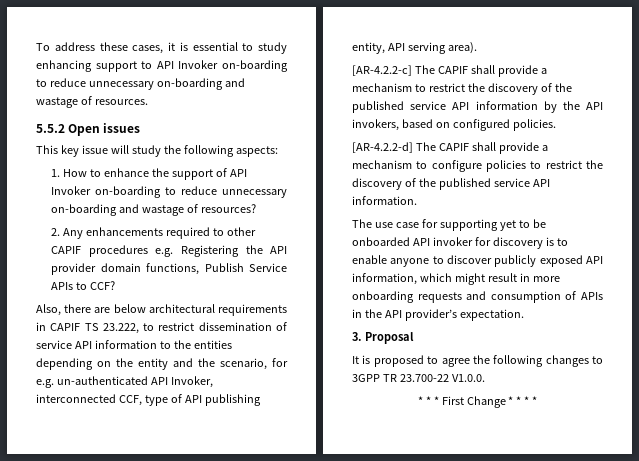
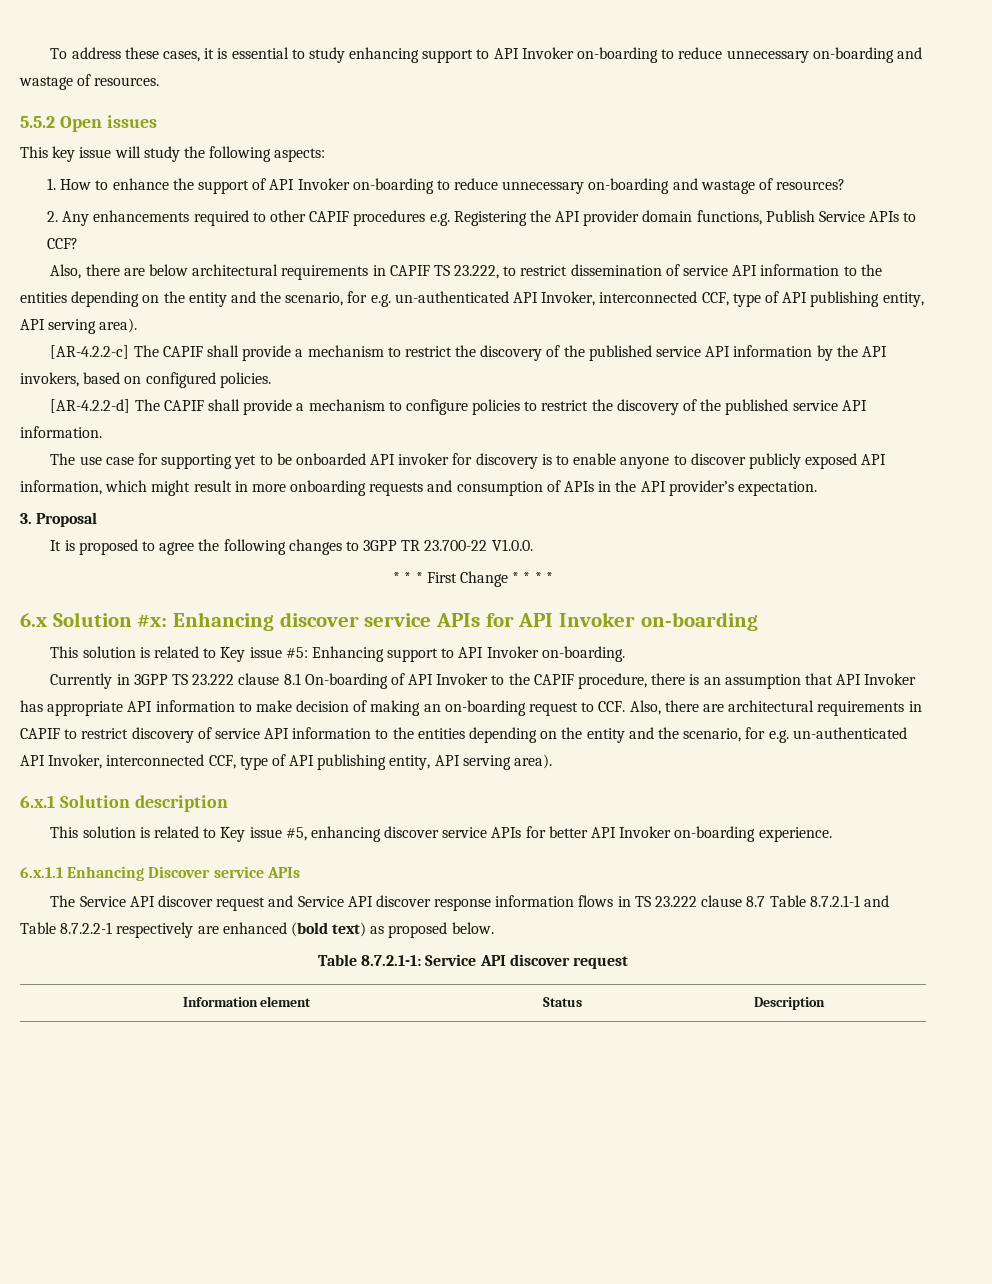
+ 6.x Solution #x: Enhancing discover service APIs for API Invoker on-boarding
+ This solution is related to Key issue #5: Enhancing support to API Invoker on-boarding.
+ Currently in 3GPP TS 23.222 clause 8.1 On-boarding of API Invoker to the CAPIF procedure, there is an assumption that API Invoker has appropriate API information to make decision of making an on-boarding request to CCF. Also, there are architectural requirements in CAPIF to restrict discovery of service API information to the entities depending on the entity and the scenario, for e.g. un-authenticated API Invoker, interconnected CCF, type of API publishing entity, API serving area).
+ 6.x.1 Solution description
+ This solution is related to Key issue #5, enhancing discover service APIs for better API Invoker on-boarding experience.
+ 6.x.1.1 Enhancing Discover service APIs
+ The Service API discover request and Service API discover response information flows in TS 23.222 clause 8.7 Table 8.7.2.1-1 and Table 8.7.2.2-1 respectively are enhanced (bold text) as proposed below.
+ Table 8.7.2.1-1: Service API discover request
+ Information element | Status | Description

